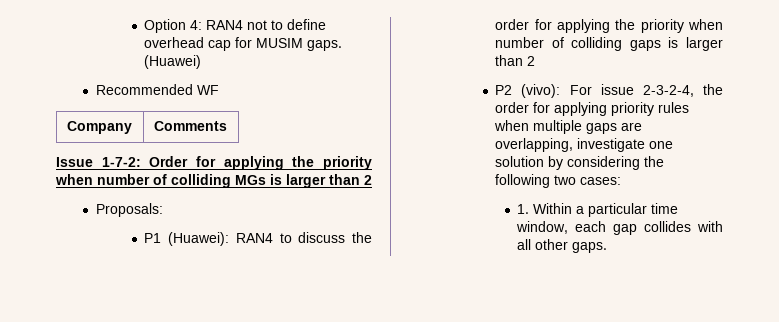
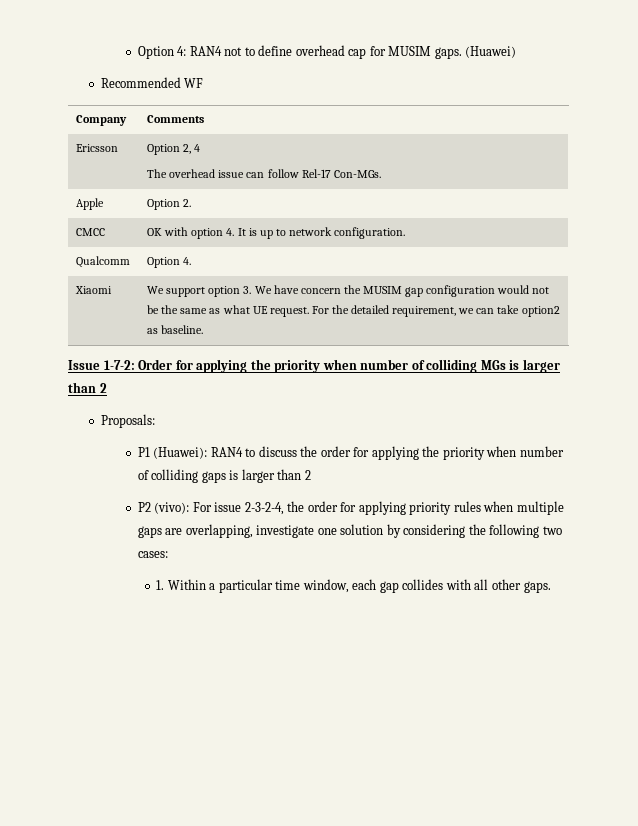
+ Ericsson | Option 2, 4
+ The overhead issue can follow Rel-17 Con-MGs.
+ Apple | Option 2.
+ CMCC | OK with option 4. It is up to network configuration.
+ Qualcomm | Option 4.
+ Xiaomi | We support option 3. We have concern the MUSIM gap configuration would not be the same as what UE request. For the detailed requirement, we can take option2 as baseline.

